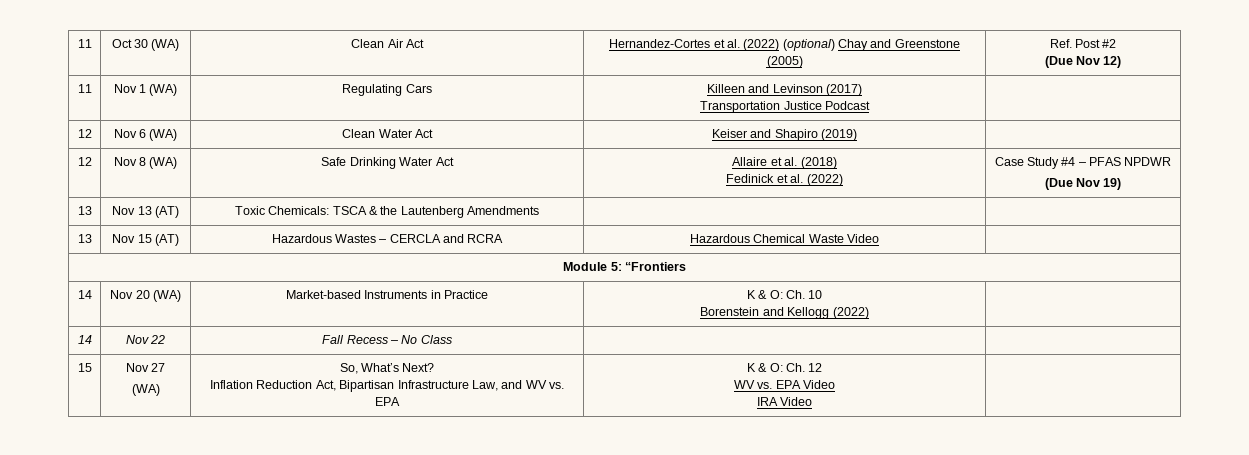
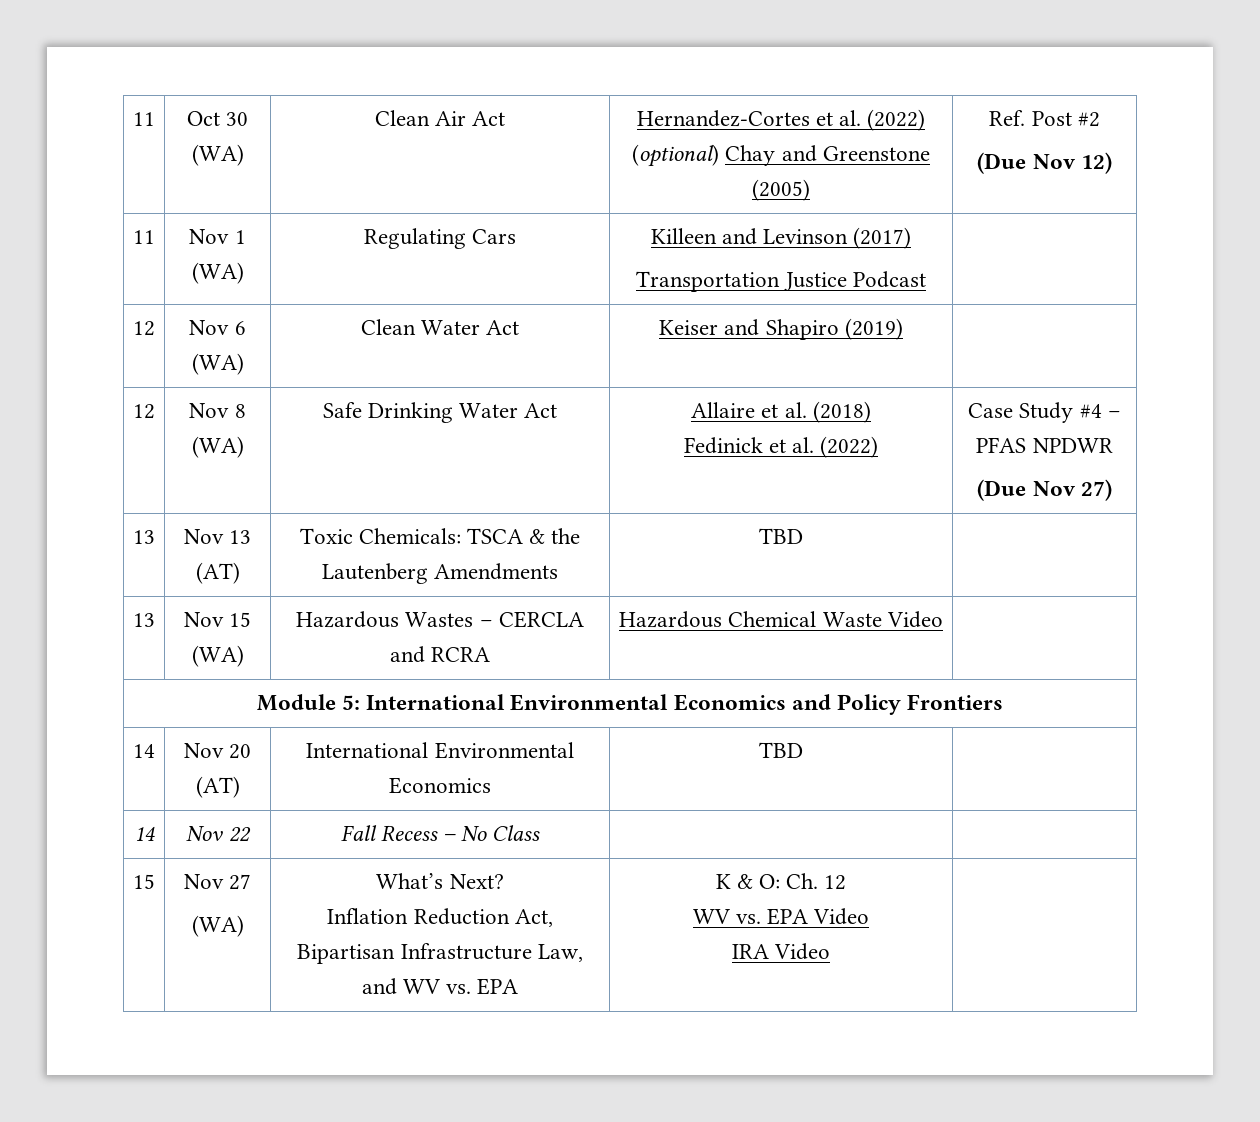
  12 | Nov 8 (WA) | Safe Drinking Water Act | Allaire et al. (2018)
  Fedinick et al. (2022) | Case Study #4 – PFAS NPDWR
- (Due Nov 19)
+ (Due Nov 27)
- 13 | Nov 13 (AT) | Toxic Chemicals: TSCA & the Lautenberg Amendments | |
+ 13 | Nov 13 (AT) | Toxic Chemicals: TSCA & the Lautenberg Amendments | TBD |
- 13 | Nov 15 (AT) | Hazardous Wastes – CERCLA and RCRA | Hazardous Chemical Waste Video |
+ 13 | Nov 15 (WA) | Hazardous Wastes – CERCLA and RCRA | Hazardous Chemical Waste Video |
- Module 5: “Frontiers
- 14 | Nov 20 (WA) | Market-based Instruments in Practice | K & O: Ch. 10
- Borenstein and Kellogg (2022) |
+ Module 5: International Environmental Economics and Policy Frontiers
+ 14 | Nov 20 (AT) | International Environmental Economics | TBD |
  15 | Nov 27
- (WA) | So, What’s Next?
+ (WA) | What’s Next?

